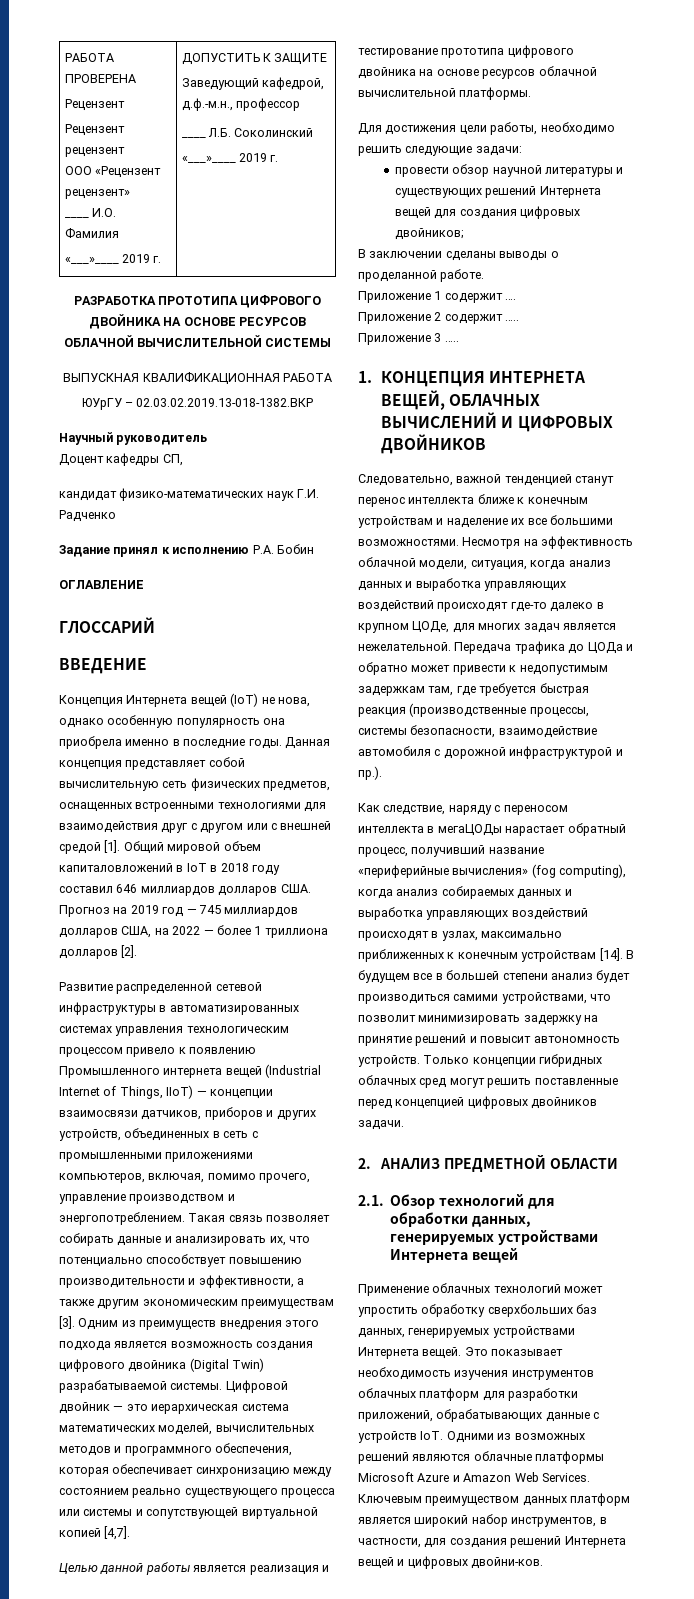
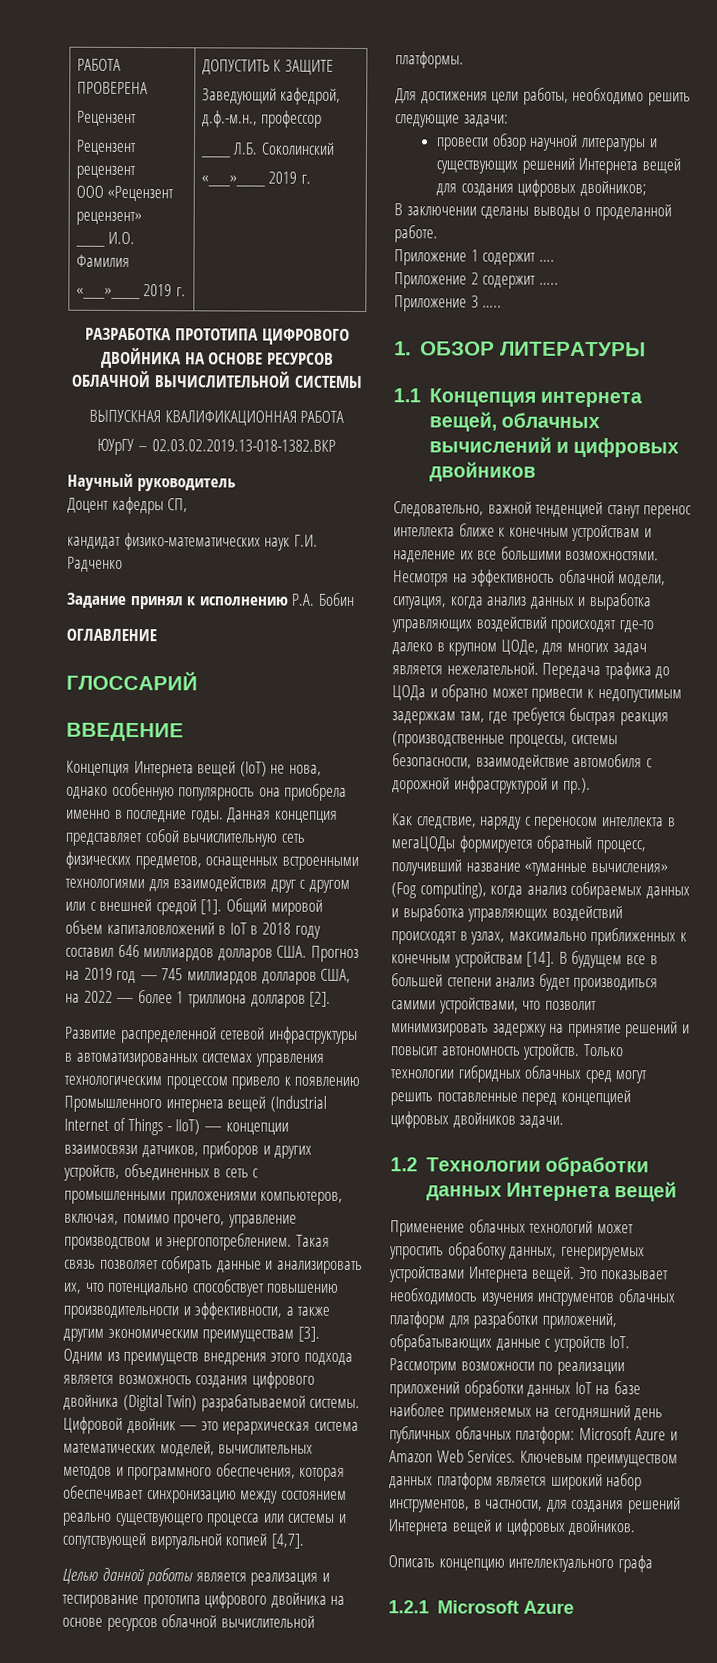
- Развитие распределенной сетевой инфраструктуры в автоматизированных системах управления технологическим процессом привело к появлению Промышленного интернета вещей (Industrial Internet of Things, IIoT) — концепции взаимосвязи датчиков, приборов и других устройств, объединенных в сеть с промышленными приложениями компьютеров, включая, помимо прочего, управление производством и энергопотреблением.
+ Развитие распределенной сетевой инфраструктуры в автоматизированных системах управления технологическим процессом привело к появлению Промышленного интернета вещей (Industrial Internet of Things - IIoT) — концепции взаимосвязи датчиков, приборов и других устройств, объединенных в сеть с промышленными приложениями компьютеров, включая, помимо прочего, управление производством и энергопотреблением.
- 1. КОНЦЕПЦИЯ ИНТЕРНЕТА ВЕЩЕЙ, ОБЛАЧНЫХ ВЫЧИСЛЕНИЙ И ЦИФРОВЫХ ДВОЙНИКОВ
+ 1. ОБЗОР ЛИТЕРАТУРЫ
+ 1.1 Концепция интернета вещей, облачных вычислений и цифровых двойников
- Как следствие, наряду с переносом интеллекта в мегаЦОДы нарастает обратный процесс, получивший название «периферийные вычисления» (fog computing), когда анализ собираемых данных и выработка управляющих воздействий происходят в узлах, максимально приближенных к конечным устройствам [14].
+ Как следствие, наряду с переносом интеллекта в мегаЦОДы формируется обратный процесс, получивший название «туманные вычисления» (Fog computing), когда анализ собираемых данных и выработка управляющих воздействий происходят в узлах, максимально приближенных к конечным устройствам [14].
- Только концепции гибридных облачных сред могут решить поставленные перед концепцией цифровых двойников задачи.
+ Только технологии гибридных облачных сред могут решить поставленные перед концепцией цифровых двойников задачи.
- 2. АНАЛИЗ ПРЕДМЕТНОЙ ОБЛАСТИ
- 2.1. Обзор технологий для обработки данных, генерируемых устройствами Интернета вещей
+ 1.2 Технологии обработки данных Интернета вещей
- Применение облачных технологий может упростить обработку сверхбольших баз данных, генерируемых устройствами Интернета вещей.
+ Применение облачных технологий может упростить обработку данных, генерируемых устройствами Интернета вещей.
- Это показывает необходимость изучения инструментов облачных платформ для разработки приложений, обрабатывающих данные с устройств IoT. Одними из возможных решений являются облачные платформы Microsoft Azure и Amazon Web Services.
+ Это показывает необходимость изучения инструментов облачных платформ для разработки приложений, обрабатывающих данные с устройств IoT. Рассмотрим возможности по реализации приложений обработки данных IoT на базе наиболее применяемых на сегодняшний день публичных облачных платформ: Microsoft Azure и Amazon Web Services.
- Ключевым преимуществом данных платформ является широкий набор инструментов, в частности, для создания решений Интернета вещей и цифровых двойни-ков.
+ Ключевым преимуществом данных платформ является широкий набор инструментов, в частности, для создания решений Интернета вещей и цифровых двойников.
+ Описать концепцию интеллектуального графа
+ 1.2.1 Microsoft Azure

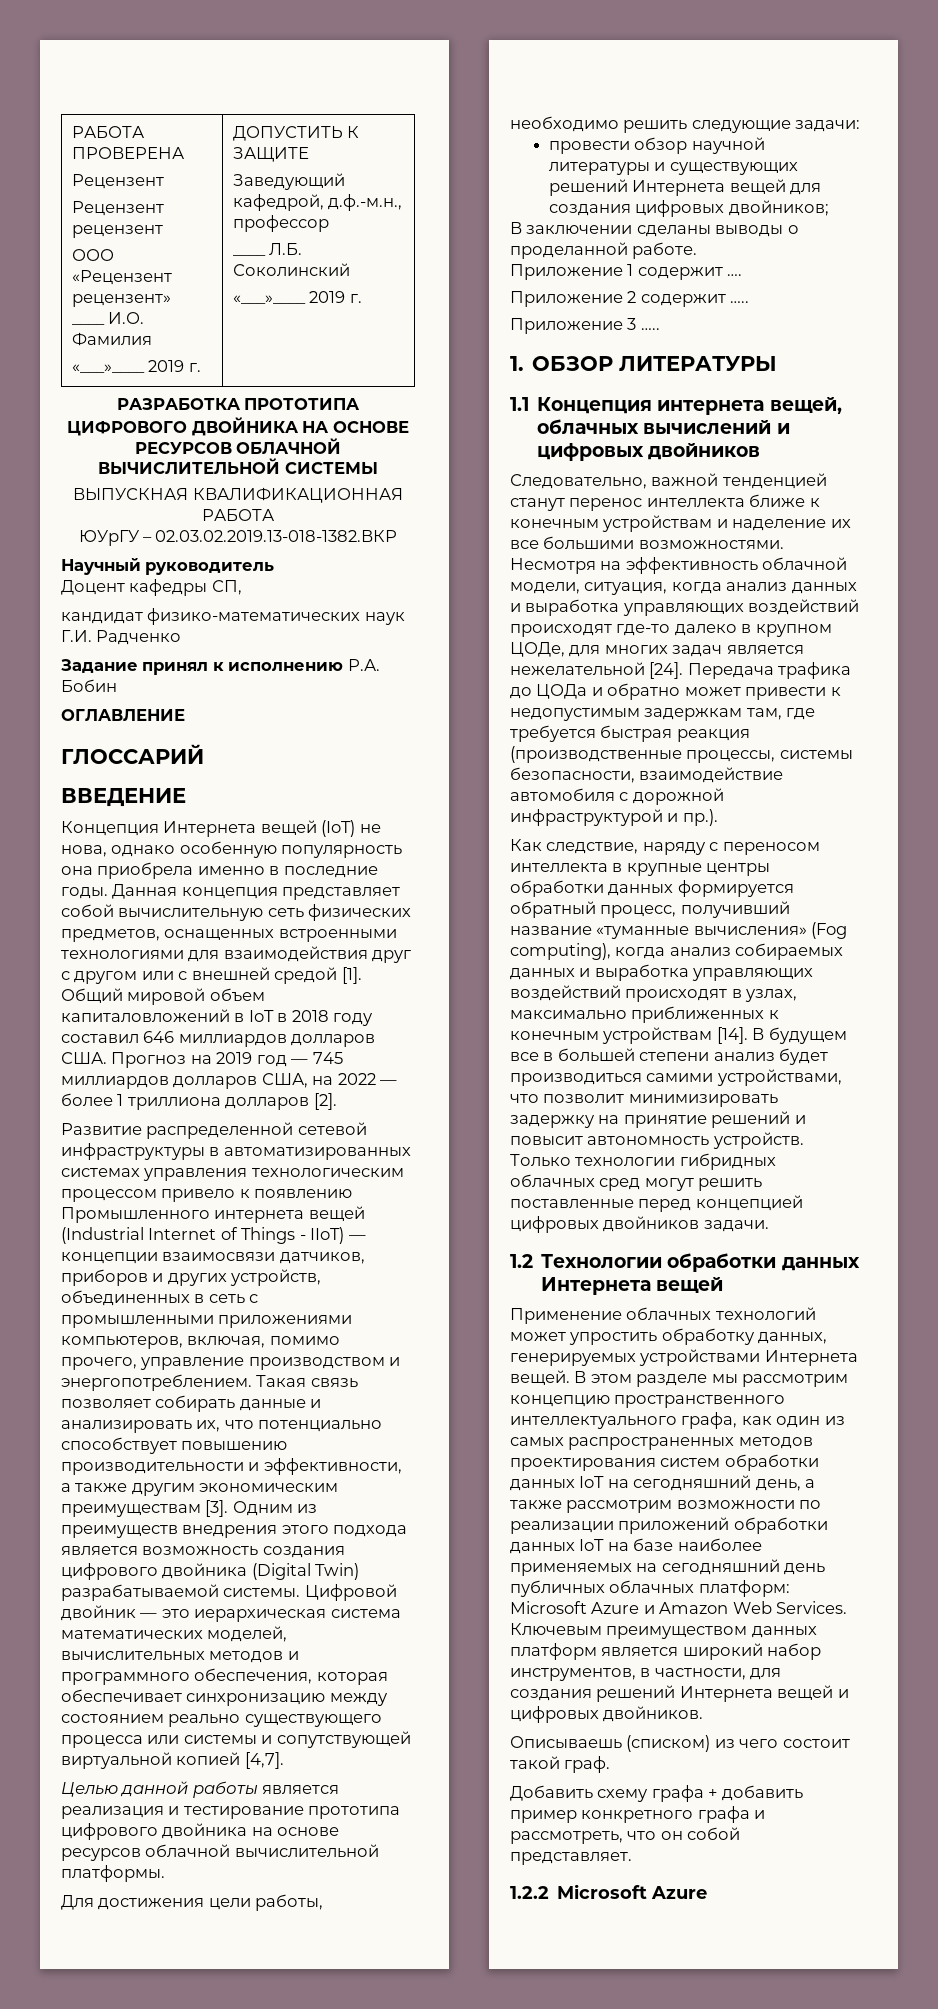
- Несмотря на эффективность облачной модели, ситуация, когда анализ данных и выработка управляющих воздействий происходят где-то далеко в крупном ЦОДе, для многих задач является нежелательной.
+ Несмотря на эффективность облачной модели, ситуация, когда анализ данных и выработка управляющих воздействий происходят где-то далеко в крупном ЦОДе, для многих задач является нежелательной [24].
- Как следствие, наряду с переносом интеллекта в мегаЦОДы формируется обратный процесс, получивший название «туманные вычисления» (Fog computing), когда анализ собираемых данных и выработка управляющих воздействий происходят в узлах, максимально приближенных к конечным устройствам [14].
+ Как следствие, наряду с переносом интеллекта в крупные центры обработки данных формируется обратный процесс, получивший название «туманные вычисления» (Fog computing), когда анализ собираемых данных и выработка управляющих воздействий происходят в узлах, максимально приближенных к конечным устройствам [14].
- Это показывает необходимость изучения инструментов облачных платформ для разработки приложений, обрабатывающих данные с устройств IoT. Рассмотрим возможности по реализации приложений обработки данных IoT на базе наиболее применяемых на сегодняшний день публичных облачных платформ: Microsoft Azure и Amazon Web Services.
+ В этом разделе мы рассмотрим концепцию пространственного интеллектуального графа, как один из самых распространенных методов проектирования систем обработки данных IoT на сегодняшний день, а также рассмотрим возможности по реализации приложений обработки данных IoT на базе наиболее применяемых на сегодняшний день публичных облачных платформ: Microsoft Azure и Amazon Web Services.
- Описать концепцию интеллектуального графа
- 1.2.1 Microsoft Azure
+ Описываешь (списком) из чего состоит такой граф.
+ Добавить схему графа + добавить пример конкретного графа и рассмотреть, что он собой представляет.
+ 1.2.2 Microsoft Azure

